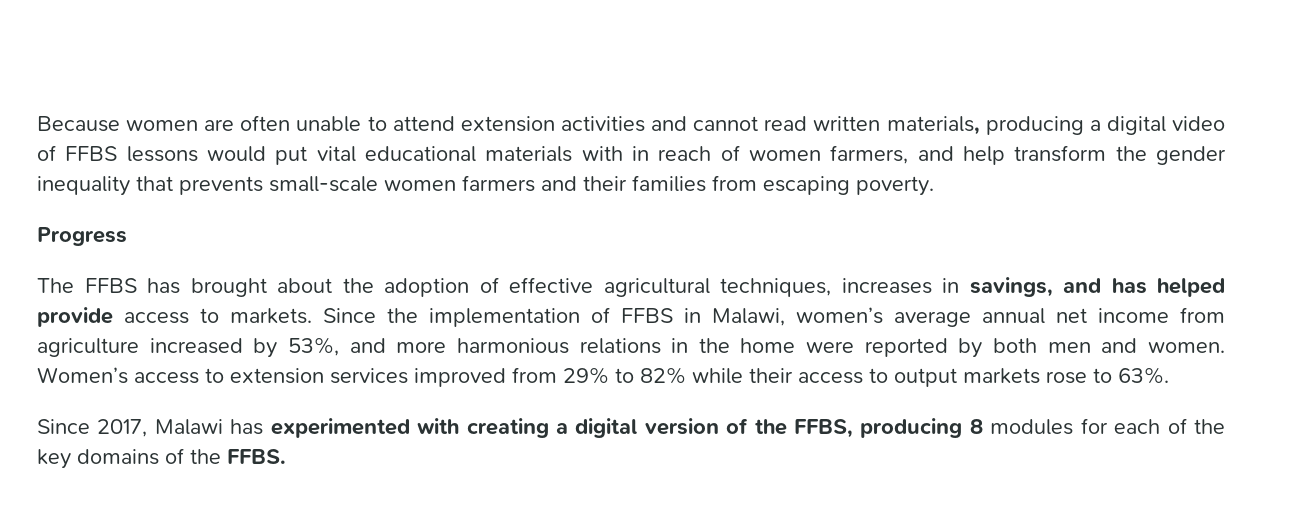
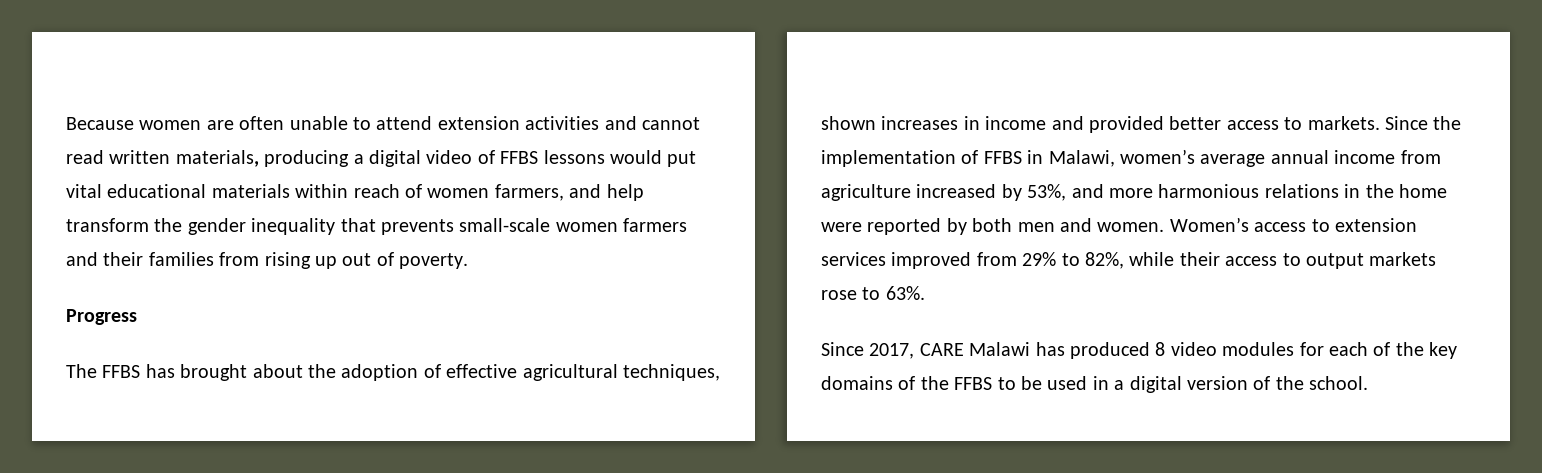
- Because women are often unable to attend extension activities and cannot read written materials, producing a digital video of FFBS lessons would put vital educational materials with in reach of women farmers, and help transform the gender inequality that prevents small-scale women farmers and their families from escaping poverty.
+ Because women are often unable to attend extension activities and cannot read written materials, producing a digital video of FFBS lessons would put vital educational materials within reach of women farmers, and help transform the gender inequality that prevents small-scale women farmers and their families from rising up out of poverty.
- The FFBS has brought about the adoption of effective agricultural techniques, increases in savings, and has helped provide access to markets.
+ The FFBS has brought about the adoption of effective agricultural techniques, shown increases in income and provided better access to markets.
- Since the implementation of FFBS in Malawi, women’s average annual net income from agriculture increased by 53%, and more harmonious relations in the home were reported by both men and women.
+ Since the implementation of FFBS in Malawi, women’s average annual income from agriculture increased by 53%, and more harmonious relations in the home were reported by both men and women.
- Women’s access to extension services improved from 29% to 82% while their access to output markets rose to 63%.
+ Women’s access to extension services improved from 29% to 82%, while their access to output markets rose to 63%.
- Since 2017, Malawi has experimented with creating a digital version of the FFBS, producing 8 modules for each of the key domains of the FFBS.
+ Since 2017, CARE Malawi has produced 8 video modules for each of the key domains of the FFBS to be used in a digital version of the school.

